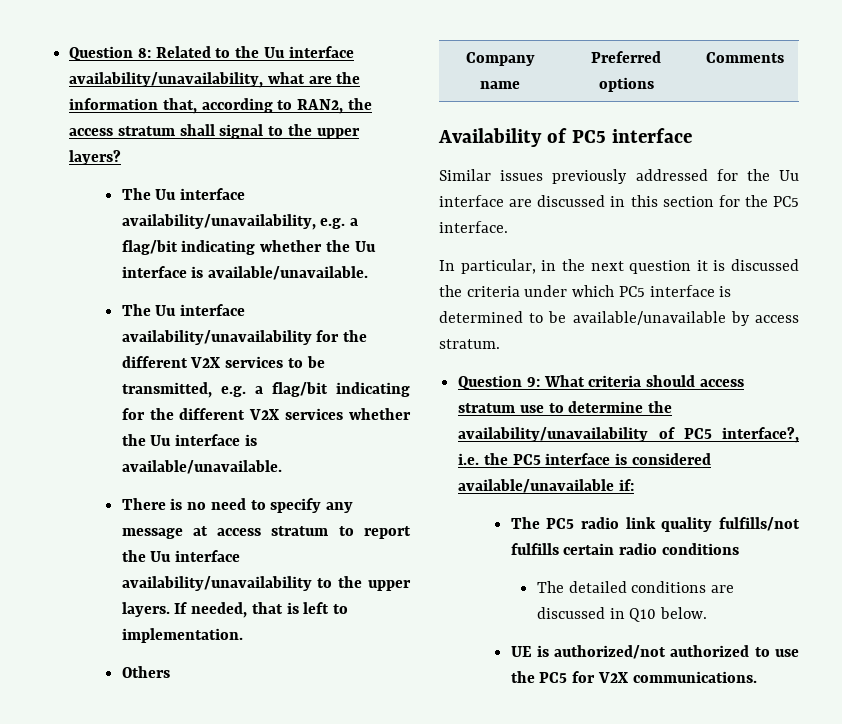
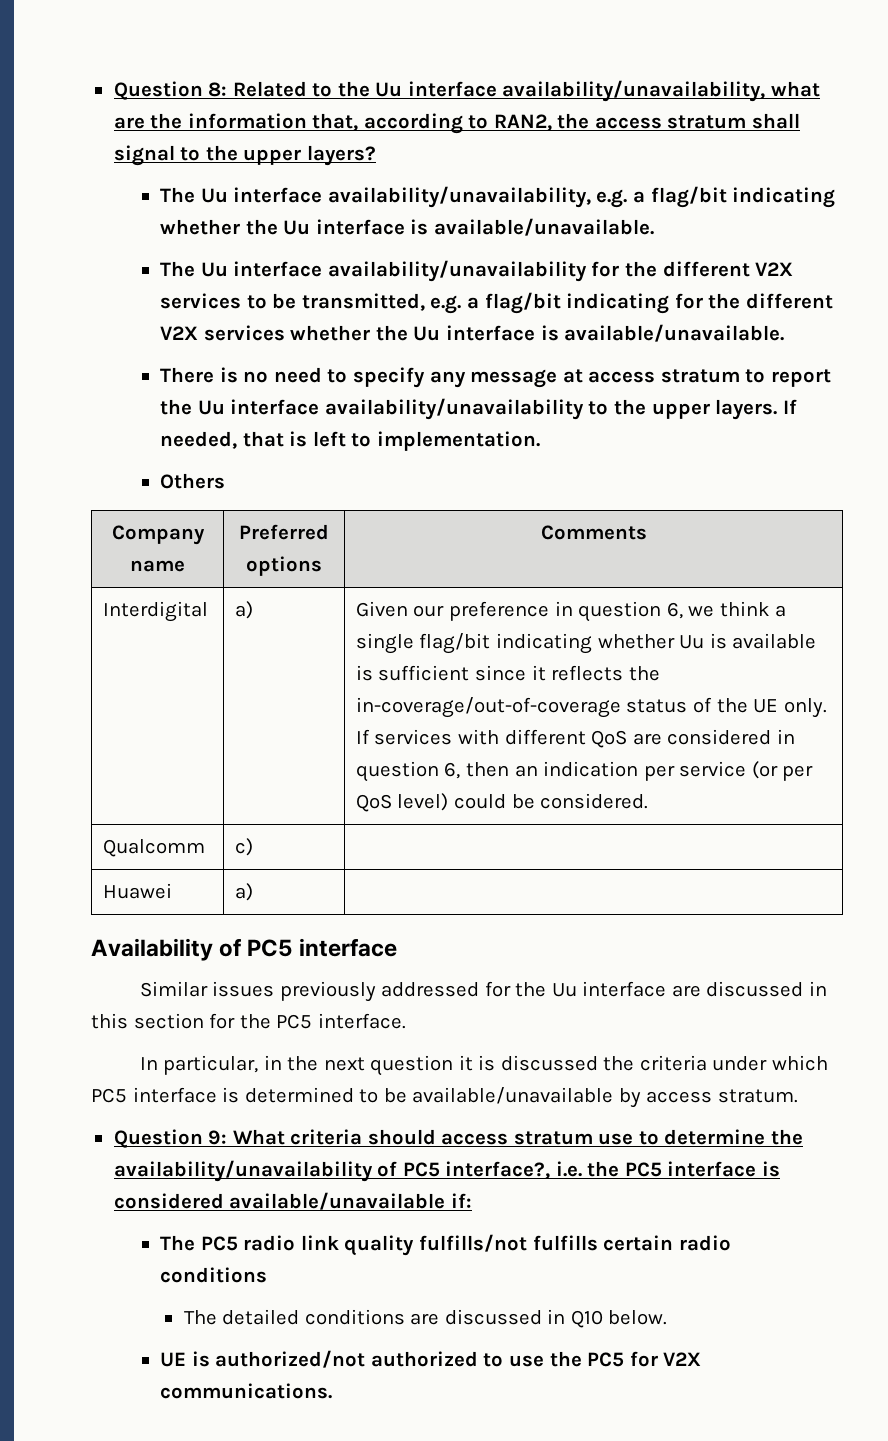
+ Interdigital | a) | Given our preference in question 6, we think a single flag/bit indicating whether Uu is available is sufficient since it reflects the in-coverage/out-of-coverage status of the UE only. If services with different QoS are considered in question 6, then an indication per service (or per QoS level) could be considered.
+ Qualcomm | c) |
+ Huawei | a) |

